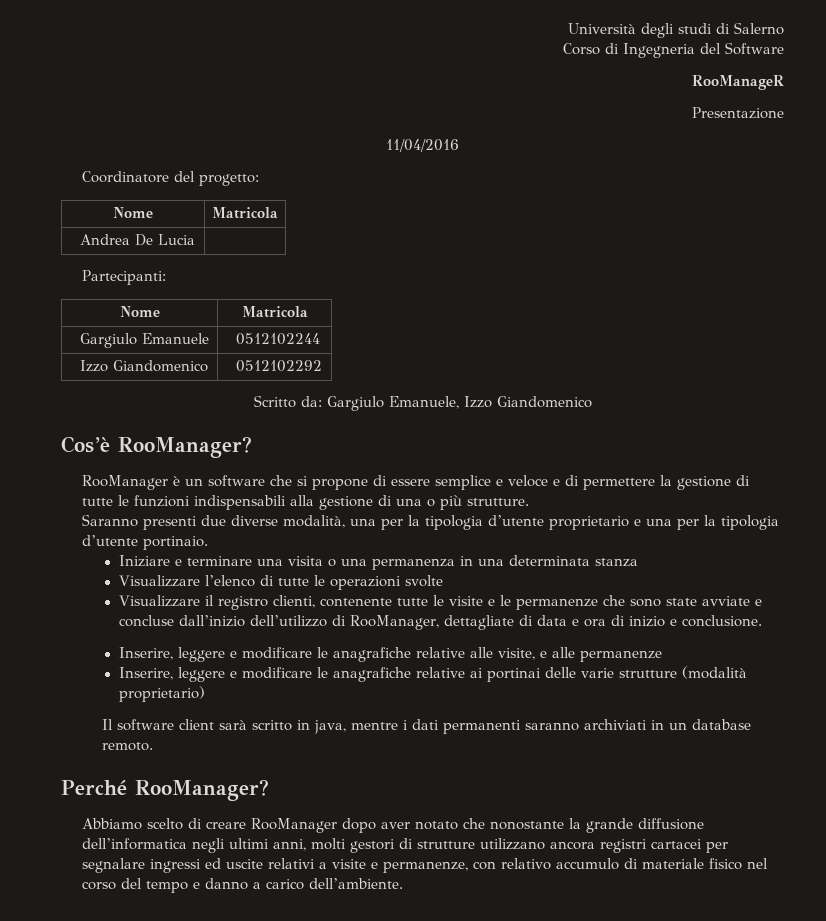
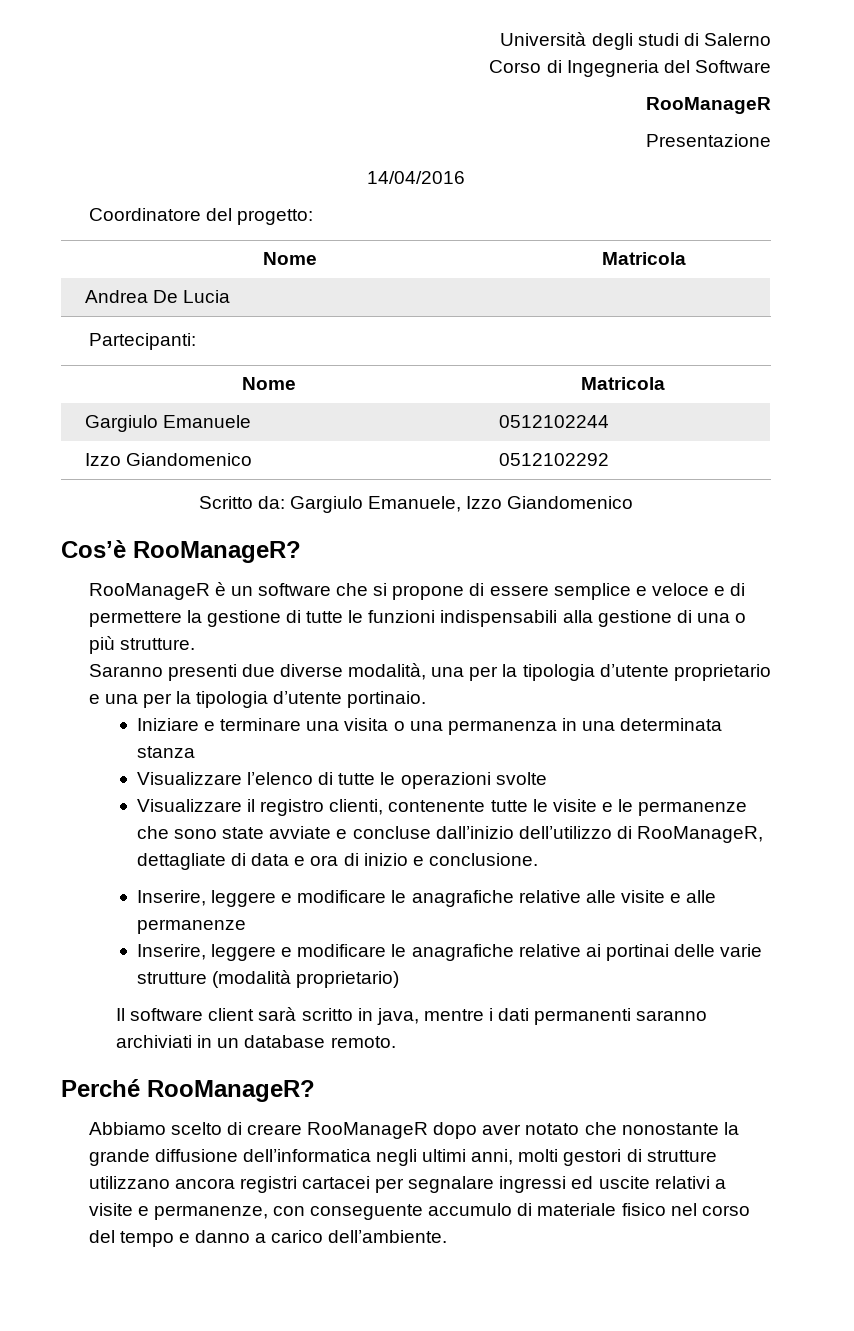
- 11/04/2016
+ 14/04/2016
- Cos’è RooManager?
- RooManager è un software che si propone di essere semplice e veloce e di permettere la gestione di tutte le funzioni indispensabili alla gestione di una o più strutture.
+ Cos’è RooManageR?
+ RooManageR è un software che si propone di essere semplice e veloce e di permettere la gestione di tutte le funzioni indispensabili alla gestione di una o più strutture.
- Visualizzare il registro clienti, contenente tutte le visite e le permanenze che sono state avviate e concluse dall’inizio dell’utilizzo di RooManager, dettagliate di data e ora di inizio e conclusione.
+ Visualizzare il registro clienti, contenente tutte le visite e le permanenze che sono state avviate e concluse dall’inizio dell’utilizzo di RooManageR, dettagliate di data e ora di inizio e conclusione.
- Inserire, leggere e modificare le anagrafiche relative alle visite, e alle permanenze
+ Inserire, leggere e modificare le anagrafiche relative alle visite e alle permanenze
- Perché RooManager?
+ Perché RooManageR?
- Abbiamo scelto di creare RooManager dopo aver notato che nonostante la grande diffusione dell’informatica negli ultimi anni, molti gestori di strutture utilizzano ancora registri cartacei per segnalare ingressi ed uscite relativi a visite e permanenze, con relativo accumulo di materiale fisico nel corso del tempo e danno a carico dell’ambiente.
+ Abbiamo scelto di creare RooManageR dopo aver notato che nonostante la grande diffusione dell’informatica negli ultimi anni, molti gestori di strutture utilizzano ancora registri cartacei per segnalare ingressi ed uscite relativi a visite e permanenze, con conseguente accumulo di materiale fisico nel corso del tempo e danno a carico dell’ambiente.

